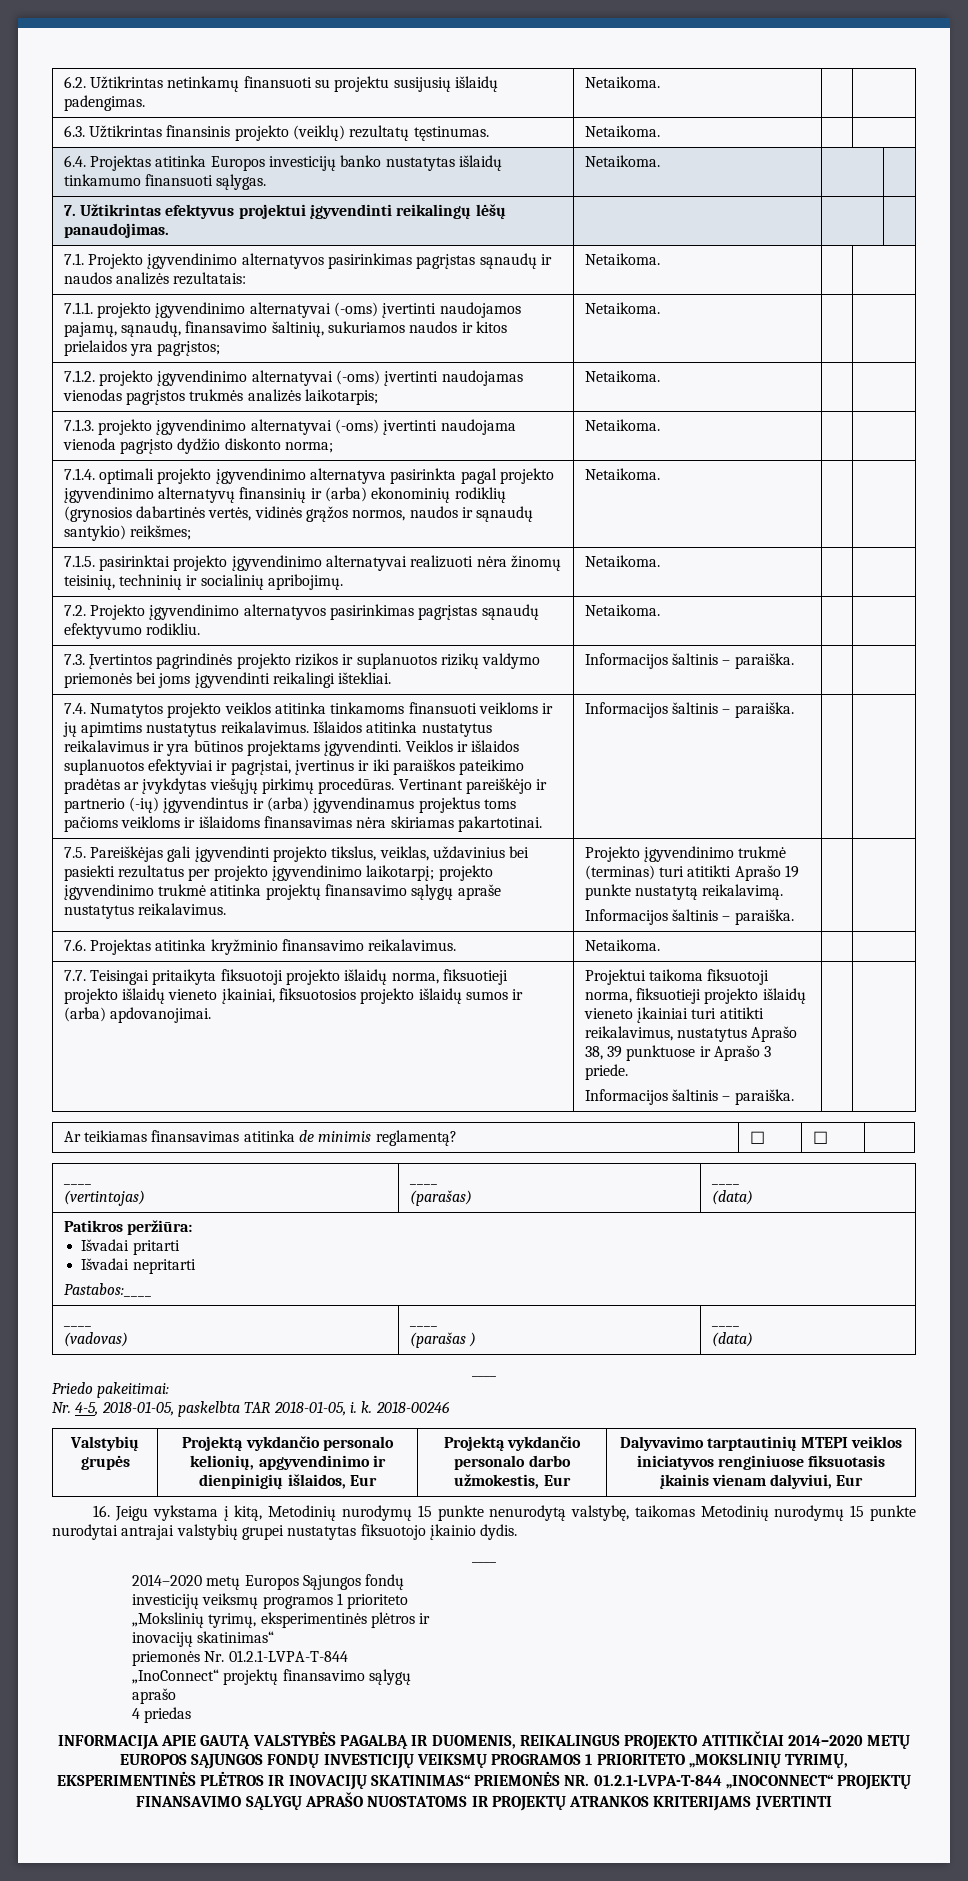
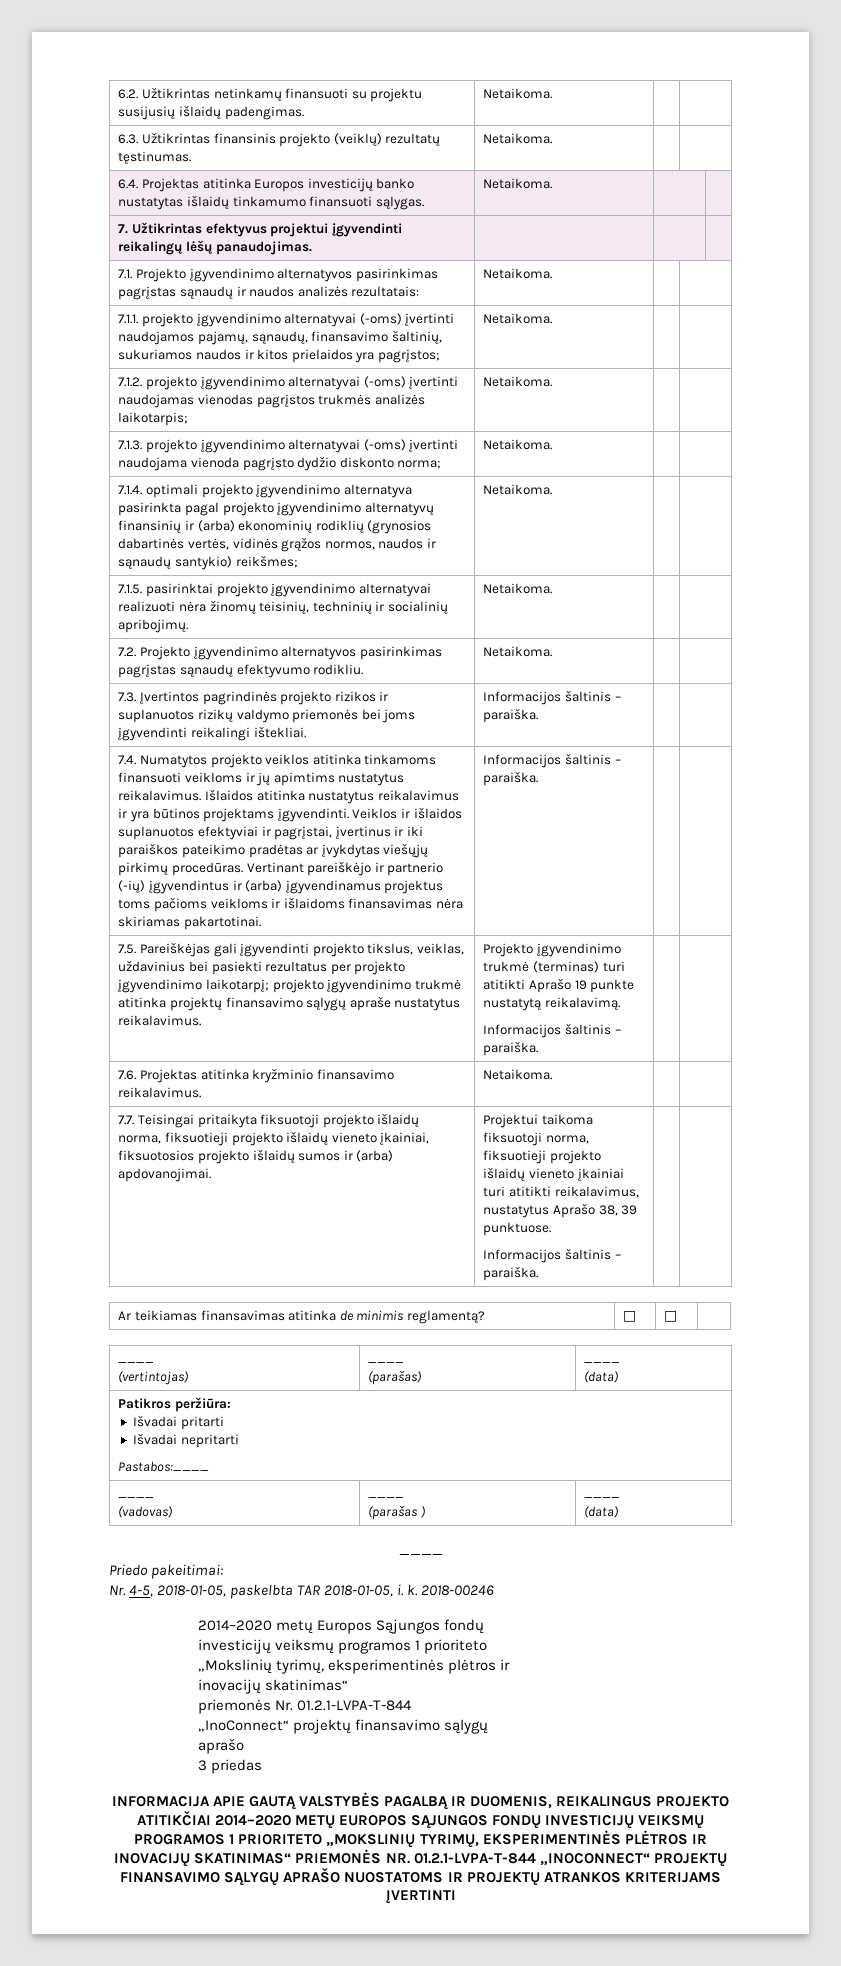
- Projektui taikoma fiksuotoji norma, fiksuotieji projekto išlaidų vieneto įkainiai turi atitikti reikalavimus, nustatytus Aprašo 38, 39 punktuose ir Aprašo 3 priede.
+ Projektui taikoma fiksuotoji norma, fiksuotieji projekto išlaidų vieneto įkainiai turi atitikti reikalavimus, nustatytus Aprašo 38, 39 punktuose.
- Valstybių grupės | Projektą vykdančio personalo kelionių, apgyvendinimo ir dienpinigių išlaidos, Eur | Projektą vykdančio personalo darbo užmokestis, Eur | Dalyvavimo tarptautinių MTEPI veiklos iniciatyvos renginiuose fiksuotasis įkainis vienam dalyviui, Eur
- 16. Jeigu vykstama į kitą, Metodinių nurodymų 15 punkte nenurodytą valstybę, taikomas Metodinių nurodymų 15 punkte nurodytai antrajai valstybių grupei nustatytas fiksuotojo įkainio dydis.
- ____
- 4 priedas
+ 3 priedas

